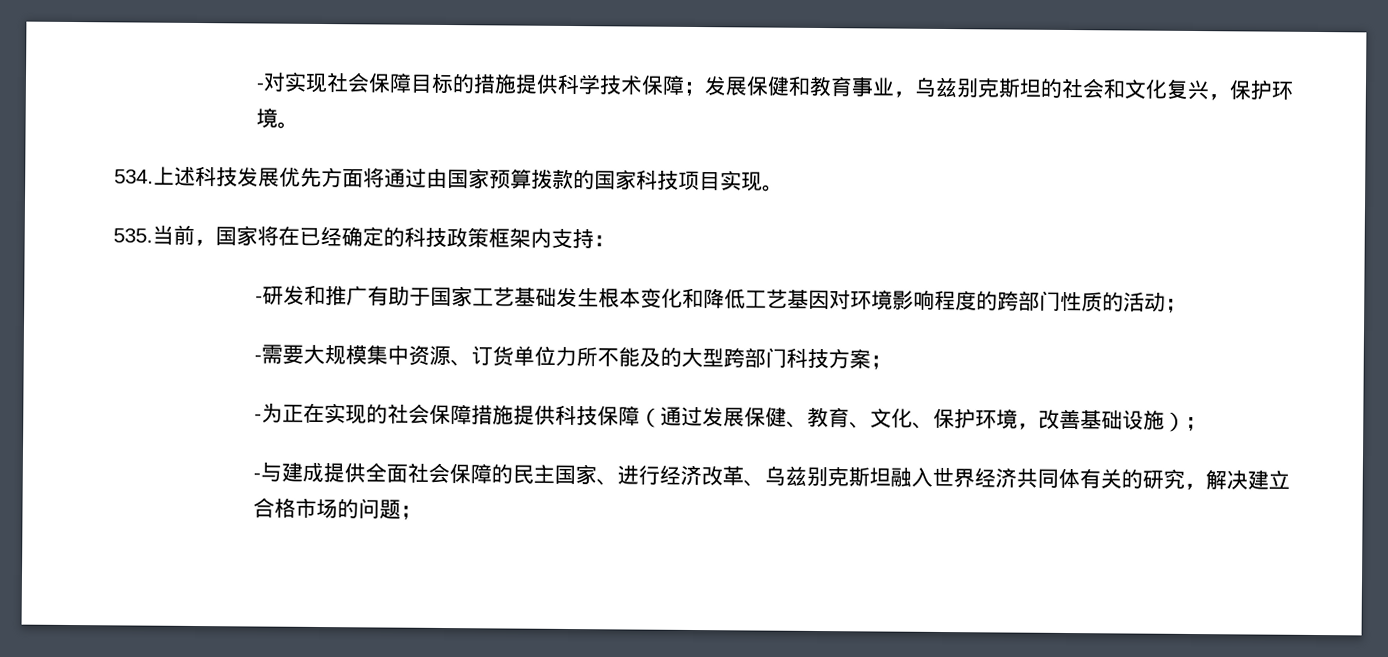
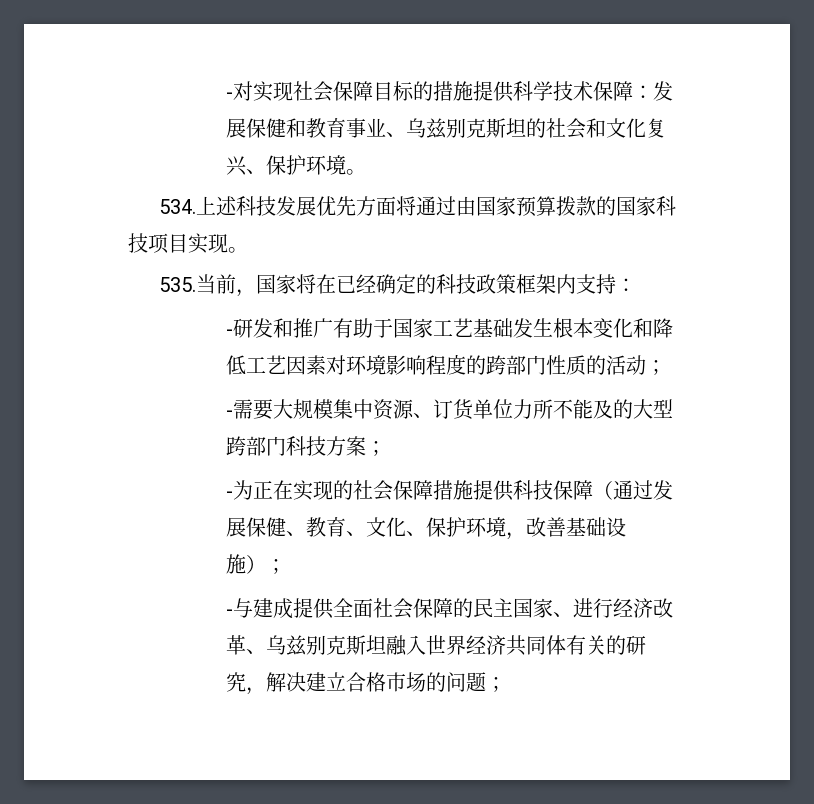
- -对实现社会保障目标的措施提供科学技术保障；发展保健和教育事业，乌兹别克斯坦的社会和文化复兴，保护环境。
+ -对实现社会保障目标的措施提供科学技术保障：发展保健和教育事业、乌兹别克斯坦的社会和文化复兴、保护环境。
- -研发和推广有助于国家工艺基础发生根本变化和降低工艺基因对环境影响程度的跨部门性质的活动；
+ -研发和推广有助于国家工艺基础发生根本变化和降低工艺因素对环境影响程度的跨部门性质的活动；

